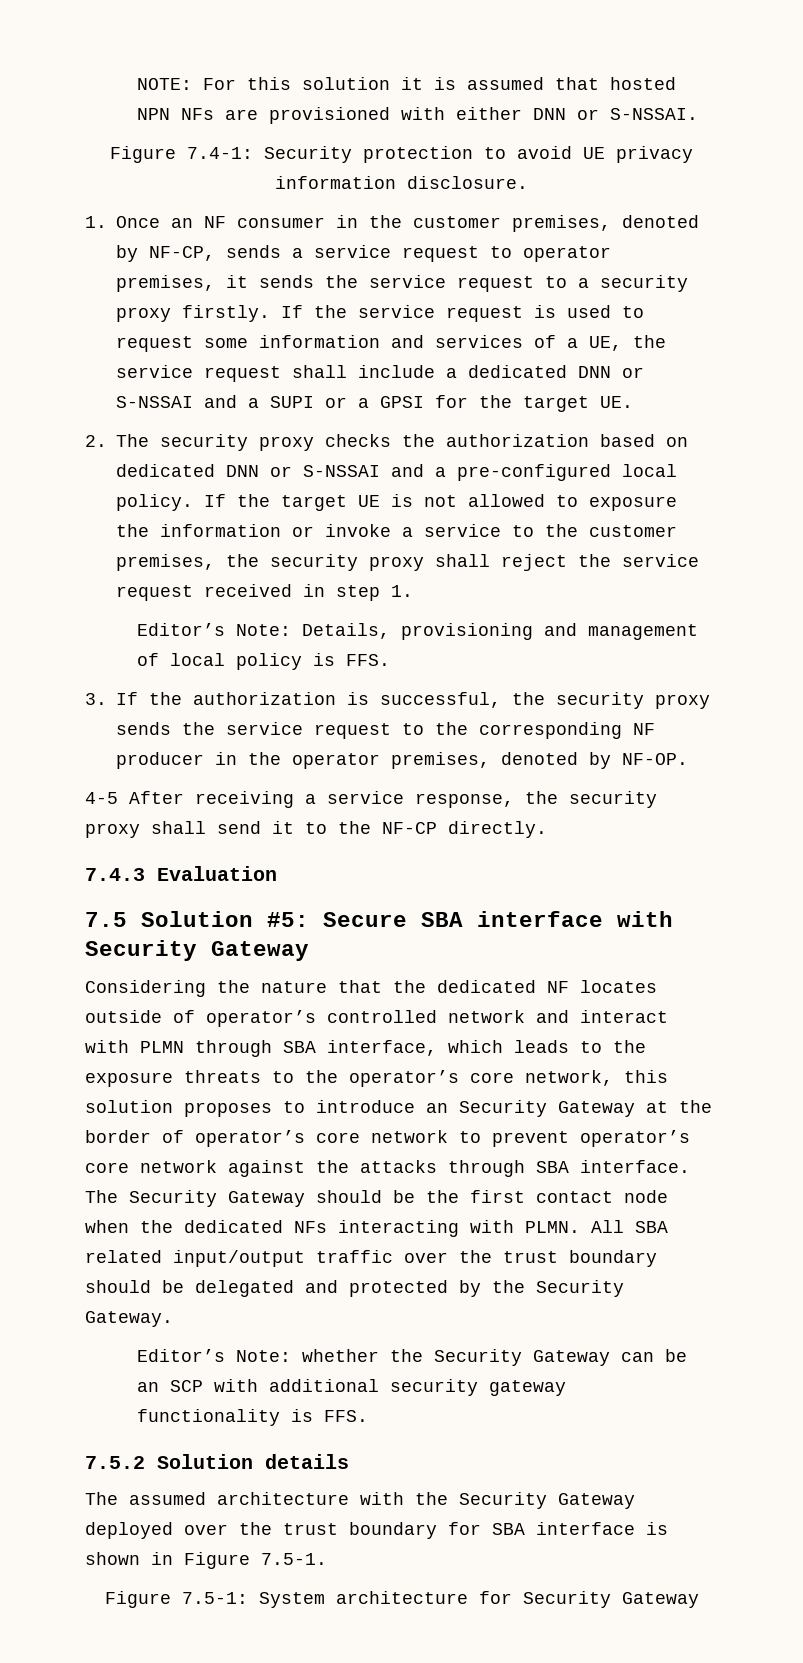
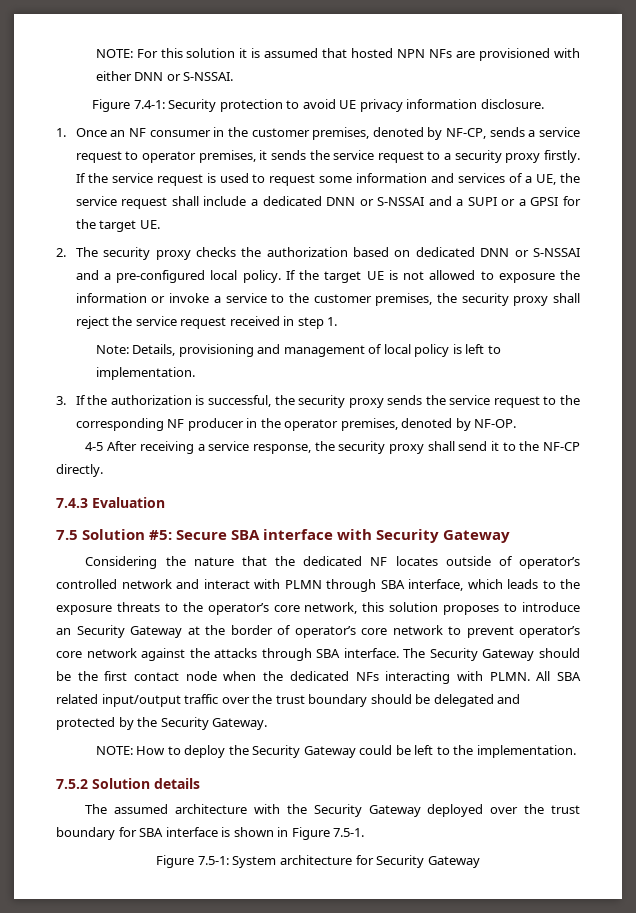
- Editor’s Note: Details, provisioning and management of local policy is FFS.
+ Note: Details, provisioning and management of local policy is left to implementation.
- Editor’s Note: whether the Security Gateway can be an SCP with additional security gateway functionality is FFS.
+ NOTE: How to deploy the Security Gateway could be left to the implementation.

